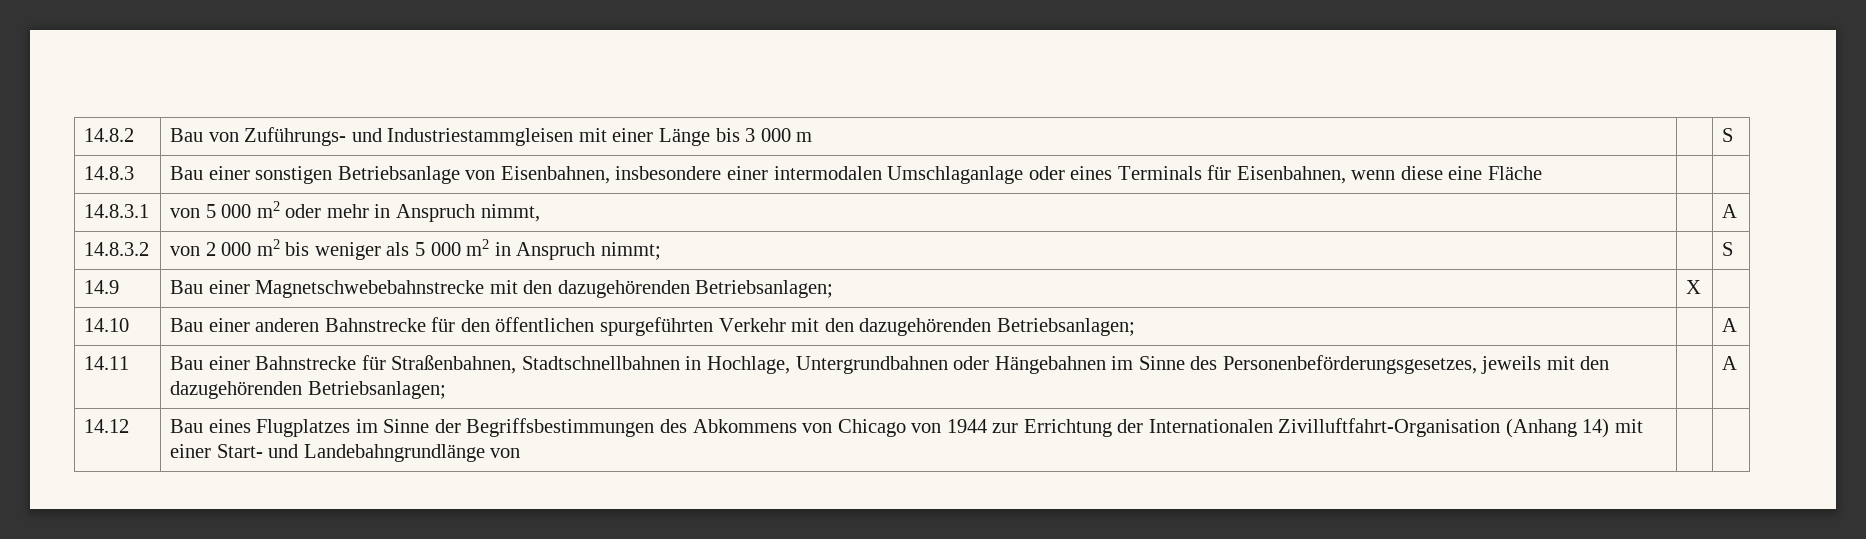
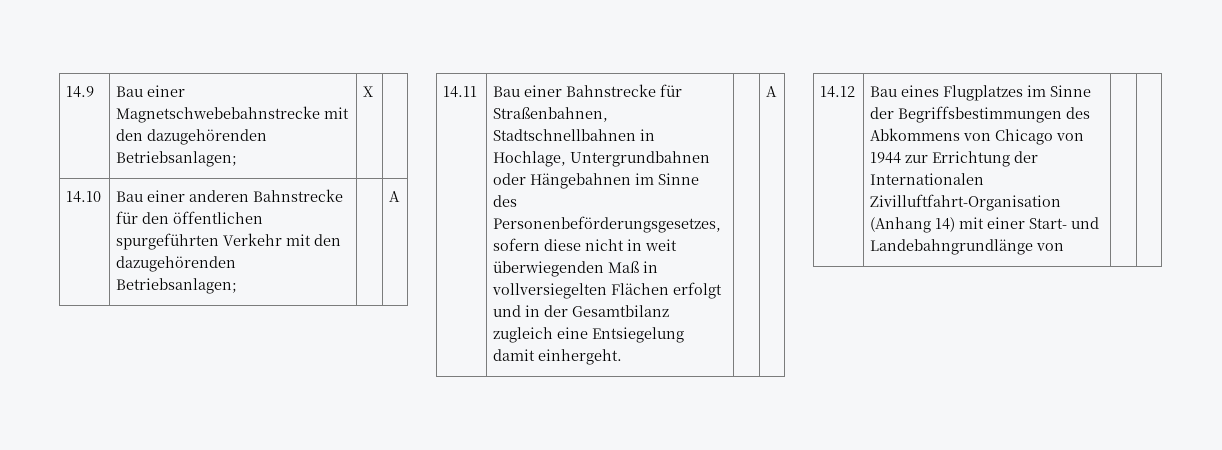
- 14.8.2 | Bau von Zuführungs- und Industriestammgleisen mit einer Länge bis 3 000 m | | S
- 14.8.3 | Bau einer sonstigen Betriebsanlage von Eisenbahnen, insbesondere einer intermodalen Umschlaganlage oder eines Terminals für Eisenbahnen, wenn diese eine Fläche | |
- 14.8.3.1 | von 5 000 m2 oder mehr in Anspruch nimmt, | | A
- 14.8.3.2 | von 2 000 m2 bis weniger als 5 000 m2 in Anspruch nimmt; | | S
- 14.11 | Bau einer Bahnstrecke für Straßenbahnen, Stadtschnellbahnen in Hochlage, Untergrundbahnen oder Hängebahnen im Sinne des Personenbeförderungsgesetzes, jeweils mit den dazugehörenden Betriebsanlagen; | | A
+ 14.11 | Bau einer Bahnstrecke für Straßenbahnen, Stadtschnellbahnen in Hochlage, Untergrundbahnen oder Hängebahnen im Sinne des Personenbeförderungsgesetzes, sofern diese nicht in weit überwiegenden Maß in vollversiegelten Flächen erfolgt und in der Gesamtbilanz zugleich eine Entsiegelung damit einhergeht. | | A

